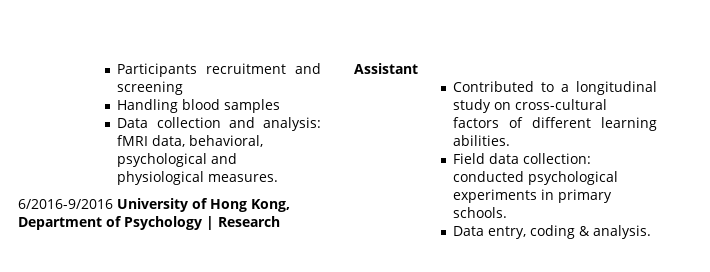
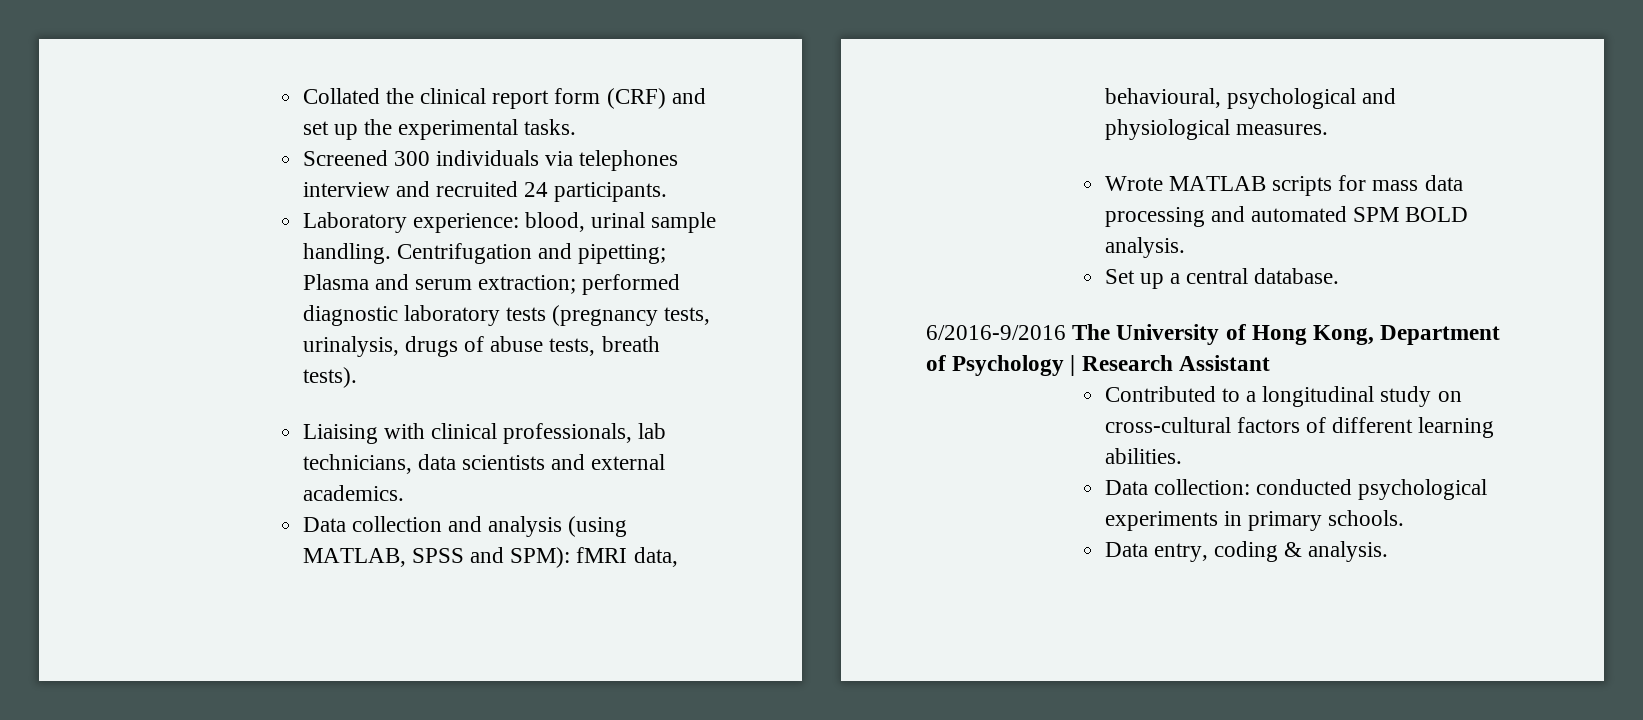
- Participants recruitment and screening
- Handling blood samples
- Data collection and analysis: fMRI data, behavioral, psychological and physiological measures.
+ Collated the clinical report form (CRF) and set up the experimental tasks.
+ Screened 300 individuals via telephones interview and recruited 24 participants.
+ Laboratory experience: blood, urinal sample handling. Centrifugation and pipetting; Plasma and serum extraction; performed diagnostic laboratory tests (pregnancy tests, urinalysis, drugs of abuse tests, breath tests).
+ Liaising with clinical professionals, lab technicians, data scientists and external academics.
+ Data collection and analysis (using MATLAB, SPSS and SPM): fMRI data, behavioural, psychological and physiological measures.
+ Wrote MATLAB scripts for mass data processing and automated SPM BOLD analysis.
+ Set up a central database.
- 6/2016-9/2016 University of Hong Kong, Department of Psychology | Research Assistant
+ 6/2016-9/2016 The University of Hong Kong, Department of Psychology | Research Assistant
- Field data collection: conducted psychological experiments in primary schools.
+ Data collection: conducted psychological experiments in primary schools.

